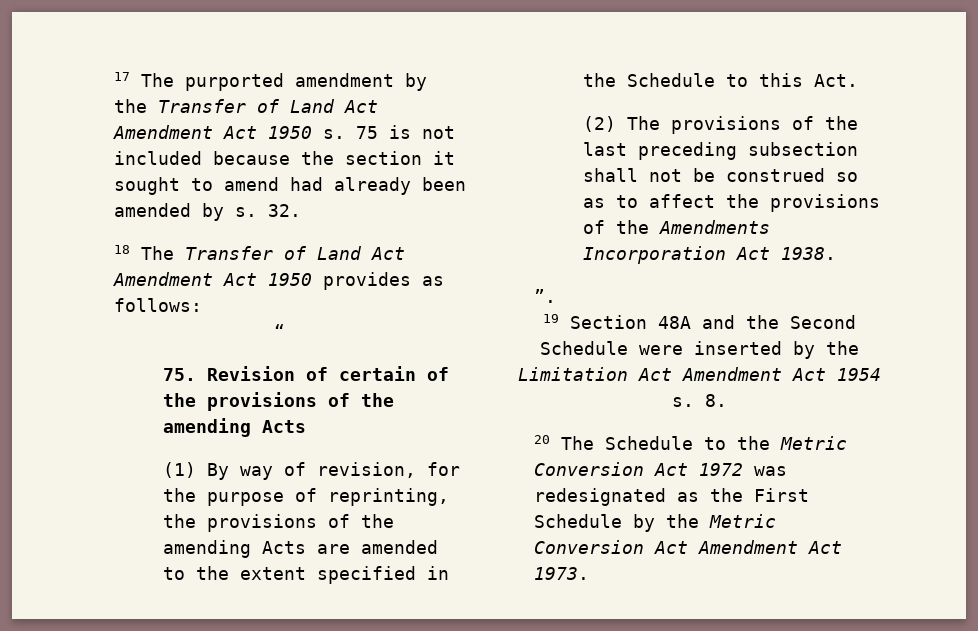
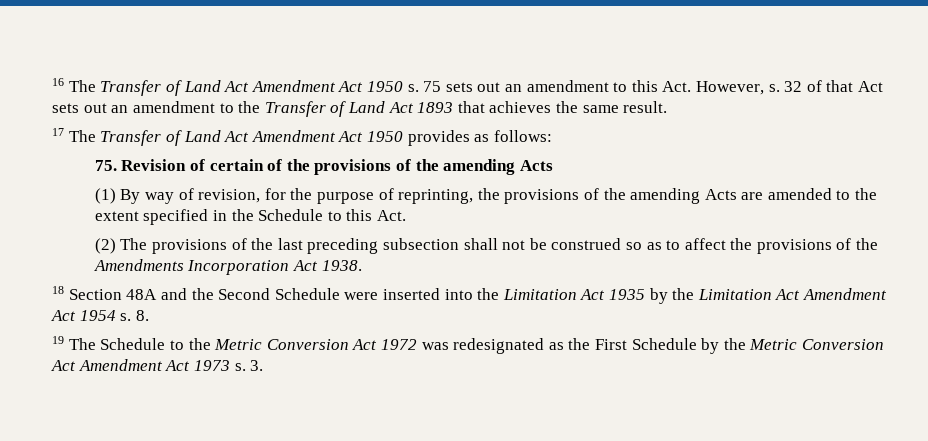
- 17 The purported amendment by the Transfer of Land Act Amendment Act 1950 s.
+ 16 The Transfer of Land Act Amendment Act 1950 s.
- 75 is not included because the section it sought to amend had already been amended by s. 32.
- 18 The Transfer of Land Act Amendment Act 1950 provides as follows:
+ 75 sets out an amendment to this Act. However, s. 32 of that Act sets out an amendment to the Transfer of Land Act 1893 that achieves the same result.
+ 17 The Transfer of Land Act Amendment Act 1950 provides as follows:
- “
- ”.
- 19 Section 48A and the Second Schedule were inserted by the Limitation Act Amendment Act 1954 s.
+ 18 Section 48A and the Second Schedule were inserted into the Limitation Act 1935 by the Limitation Act Amendment Act 1954 s.
- 20 The Schedule to the Metric Conversion Act 1972 was redesignated as the First Schedule by the Metric Conversion Act Amendment Act 1973.
+ 19 The Schedule to the Metric Conversion Act 1972 was redesignated as the First Schedule by the Metric Conversion Act Amendment Act 1973 s. 3.

